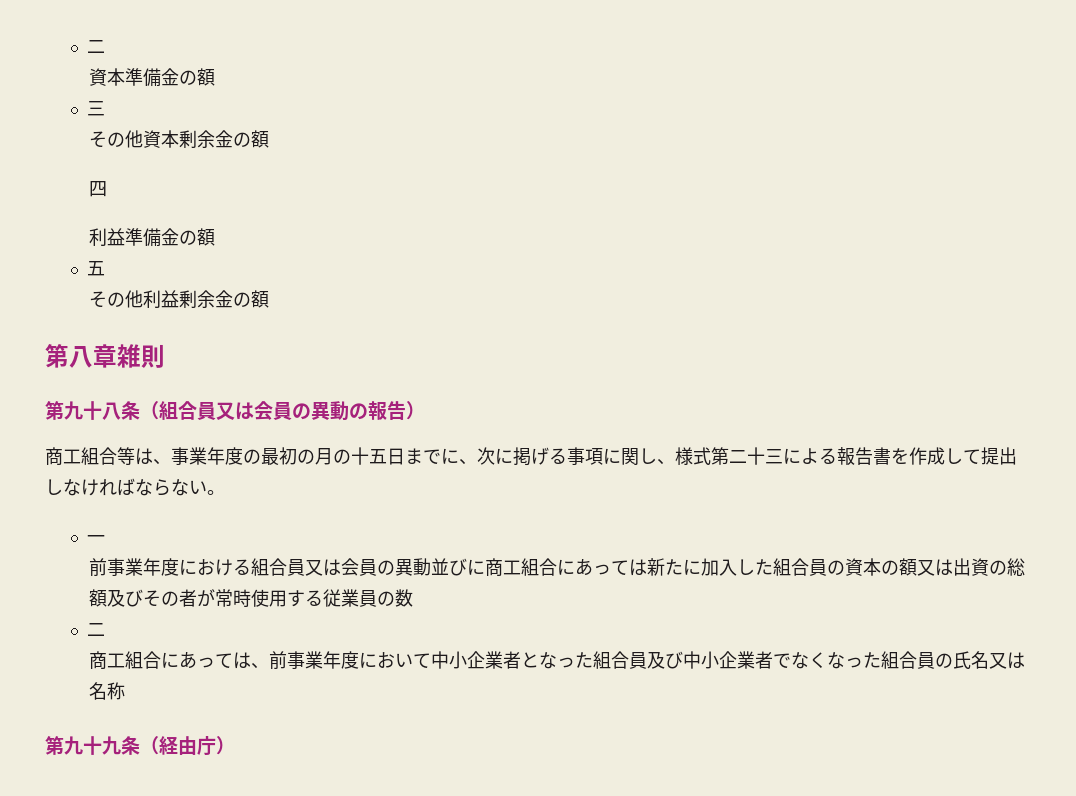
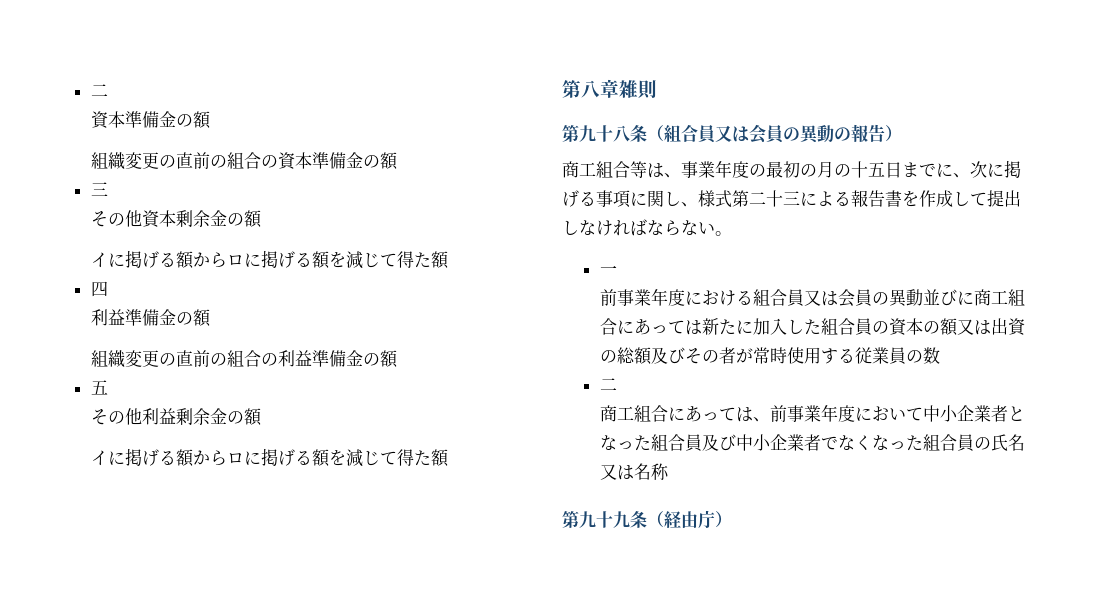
+ 組織変更の直前の組合の資本準備金の額
  その他資本剰余金の額
+ イに掲げる額からロに掲げる額を減じて得た額
  四
  利益準備金の額
+ 組織変更の直前の組合の利益準備金の額
  その他利益剰余金の額
+ イに掲げる額からロに掲げる額を減じて得た額

